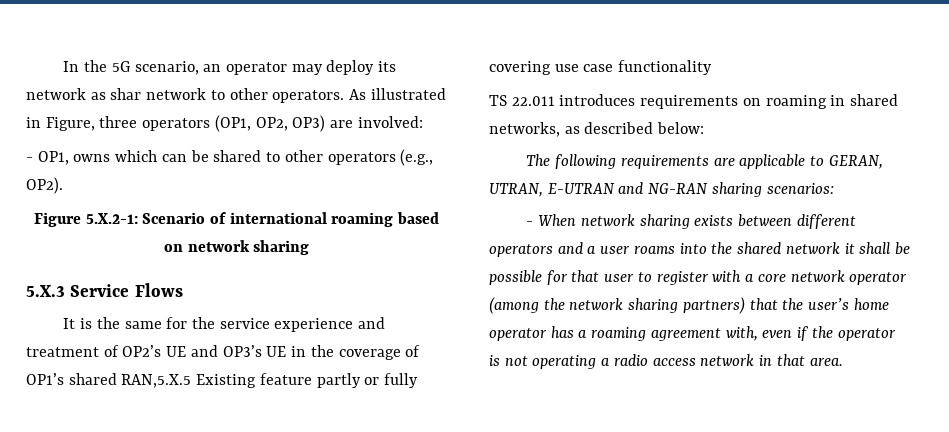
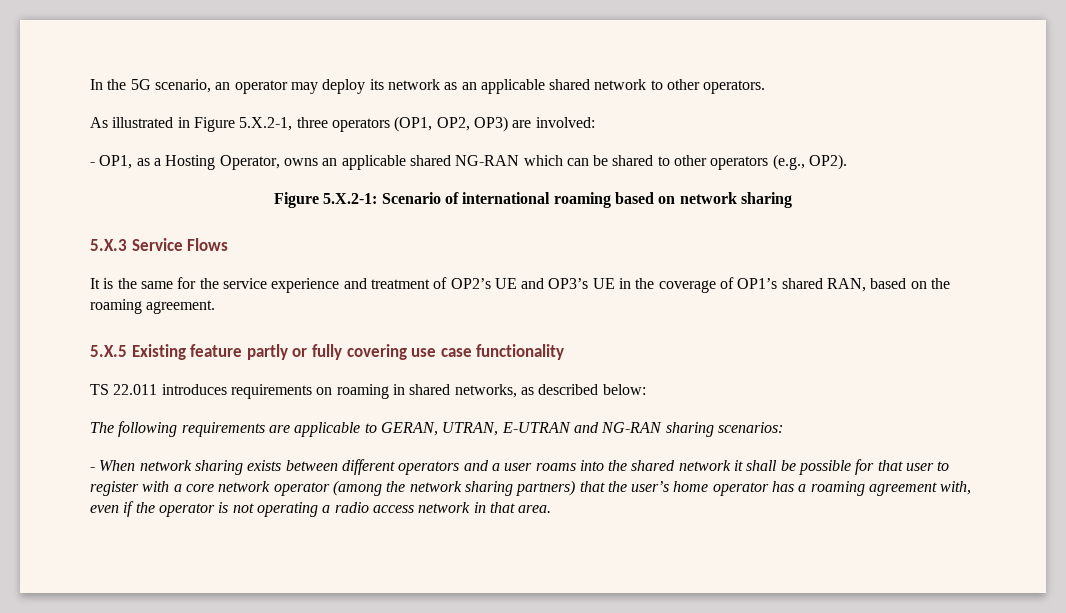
- In the 5G scenario, an operator may deploy its network as shar network to other operators. As illustrated in Figure, three operators (OP1, OP2, OP3) are involved:
+ In the 5G scenario, an operator may deploy its network as an applicable shared network to other operators.
+ As illustrated in Figure 5.X.2-1, three operators (OP1, OP2, OP3) are involved:
- - OP1, owns which can be shared to other operators (e.g., OP2).
+ - OP1, as a Hosting Operator, owns an applicable shared NG-RAN which can be shared to other operators (e.g., OP2).
- It is the same for the service experience and treatment of OP2’s UE and OP3’s UE in the coverage of OP1’s shared RAN,5.X.5 Existing feature partly or fully covering use case functionality
+ It is the same for the service experience and treatment of OP2’s UE and OP3’s UE in the coverage of OP1’s shared RAN, based on the roaming agreement.
+ 5.X.5 Existing feature partly or fully covering use case functionality

